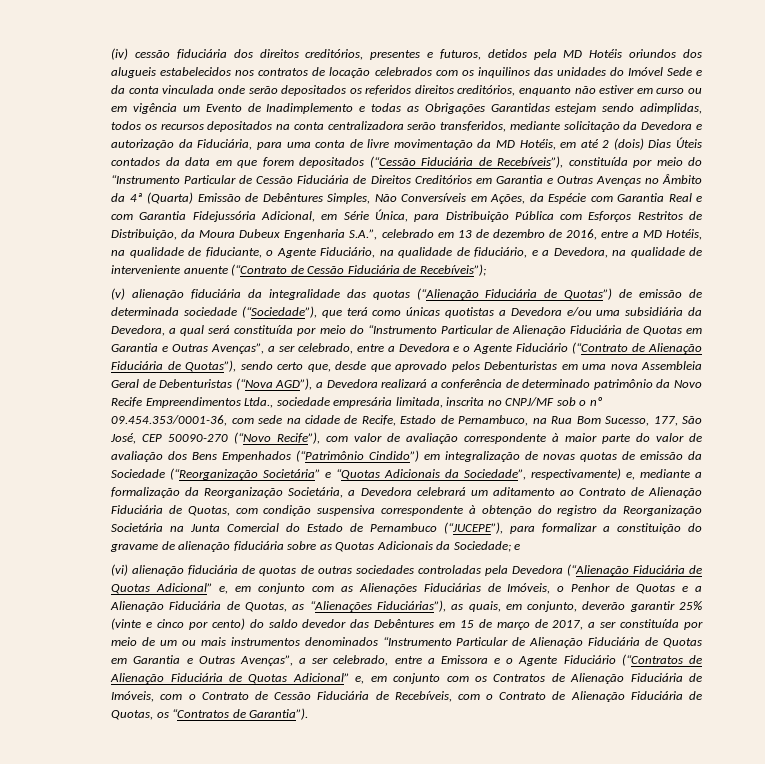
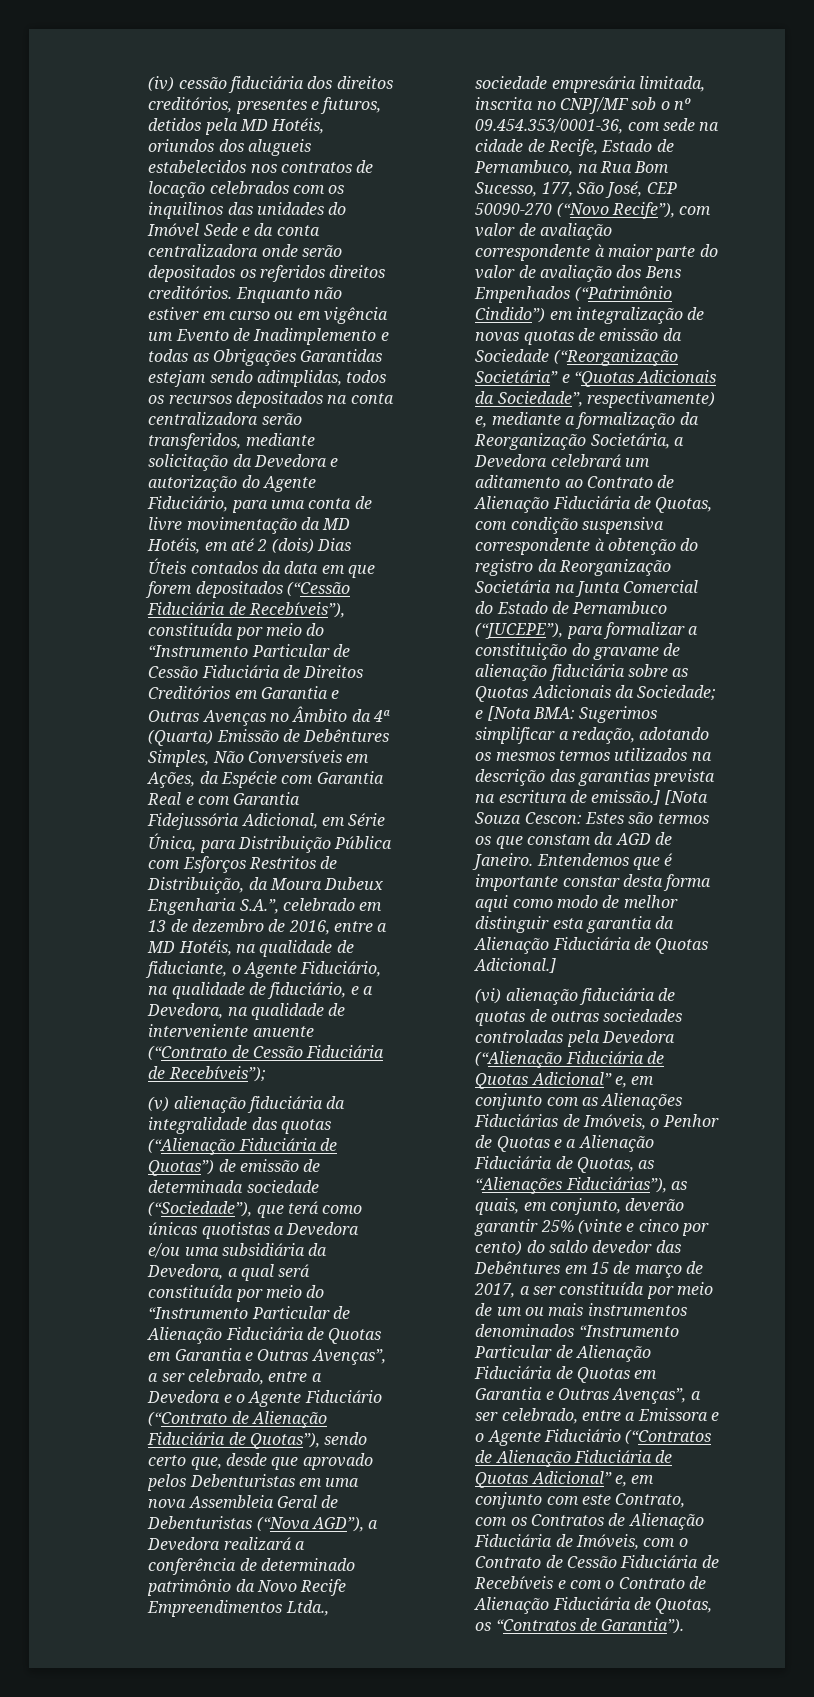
- (iv) cessão fiduciária dos direitos creditórios, presentes e futuros, detidos pela MD Hotéis oriundos dos alugueis estabelecidos nos contratos de locação celebrados com os inquilinos das unidades do Imóvel Sede e da conta vinculada onde serão depositados os referidos direitos creditórios, enquanto não estiver em curso ou em vigência um Evento de Inadimplemento e todas as Obrigações Garantidas estejam sendo adimplidas, todos os recursos depositados na conta centralizadora serão transferidos, mediante solicitação da Devedora e autorização da Fiduciária, para uma conta de livre movimentação da MD Hotéis, em até 2 (dois) Dias Úteis contados da data em que forem depositados (“Cessão Fiduciária de Recebíveis”), constituída por meio do “Instrumento Particular de Cessão Fiduciária de Direitos Creditórios em Garantia e Outras Avenças no Âmbito da 4ª (Quarta) Emissão de Debêntures Simples, Não Conversíveis em Ações, da Espécie com Garantia Real e com Garantia Fidejussória Adicional, em Série Única, para Distribuição Pública com Esforços Restritos de Distribuição, da Moura Dubeux Engenharia S.A.”, celebrado em 13 de dezembro de 2016, entre a MD Hotéis, na qualidade de fiduciante, o Agente Fiduciário, na qualidade de fiduciário, e a Devedora, na qualidade de interveniente anuente (“Contrato de Cessão Fiduciária de Recebíveis”);
+ (iv) cessão fiduciária dos direitos creditórios, presentes e futuros, detidos pela MD Hotéis, oriundos dos alugueis estabelecidos nos contratos de locação celebrados com os inquilinos das unidades do Imóvel Sede e da conta centralizadora onde serão depositados os referidos direitos creditórios. Enquanto não estiver em curso ou em vigência um Evento de Inadimplemento e todas as Obrigações Garantidas estejam sendo adimplidas, todos os recursos depositados na conta centralizadora serão transferidos, mediante solicitação da Devedora e autorização do Agente Fiduciário, para uma conta de livre movimentação da MD Hotéis, em até 2 (dois) Dias Úteis contados da data em que forem depositados (“Cessão Fiduciária de Recebíveis”), constituída por meio do “Instrumento Particular de Cessão Fiduciária de Direitos Creditórios em Garantia e Outras Avenças no Âmbito da 4ª (Quarta) Emissão de Debêntures Simples, Não Conversíveis em Ações, da Espécie com Garantia Real e com Garantia Fidejussória Adicional, em Série Única, para Distribuição Pública com Esforços Restritos de Distribuição, da Moura Dubeux Engenharia S.A.”, celebrado em 13 de dezembro de 2016, entre a MD Hotéis, na qualidade de fiduciante, o Agente Fiduciário, na qualidade de fiduciário, e a Devedora, na qualidade de interveniente anuente (“Contrato de Cessão Fiduciária de Recebíveis”);
- (v) alienação fiduciária da integralidade das quotas (“Alienação Fiduciária de Quotas”) de emissão de determinada sociedade (“Sociedade”), que terá como únicas quotistas a Devedora e/ou uma subsidiária da Devedora, a qual será constituída por meio do “Instrumento Particular de Alienação Fiduciária de Quotas em Garantia e Outras Avenças”, a ser celebrado, entre a Devedora e o Agente Fiduciário (“Contrato de Alienação Fiduciária de Quotas”), sendo certo que, desde que aprovado pelos Debenturistas em uma nova Assembleia Geral de Debenturistas (“Nova AGD”), a Devedora realizará a conferência de determinado patrimônio da Novo Recife Empreendimentos Ltda., sociedade empresária limitada, inscrita no CNPJ/MF sob o nº 09.454.353/0001-36, com sede na cidade de Recife, Estado de Pernambuco, na Rua Bom Sucesso, 177, São José, CEP 50090-270 (“Novo Recife”), com valor de avaliação correspondente à maior parte do valor de avaliação dos Bens Empenhados (“Patrimônio Cindido”) em integralização de novas quotas de emissão da Sociedade (“Reorganização Societária” e “Quotas Adicionais da Sociedade”, respectivamente) e, mediante a formalização da Reorganização Societária, a Devedora celebrará um aditamento ao Contrato de Alienação Fiduciária de Quotas, com condição suspensiva correspondente à obtenção do registro da Reorganização Societária na Junta Comercial do Estado de Pernambuco (“JUCEPE”), para formalizar a constituição do gravame de alienação fiduciária sobre as Quotas Adicionais da Sociedade; e
+ (v) alienação fiduciária da integralidade das quotas (“Alienação Fiduciária de Quotas”) de emissão de determinada sociedade (“Sociedade”), que terá como únicas quotistas a Devedora e/ou uma subsidiária da Devedora, a qual será constituída por meio do “Instrumento Particular de Alienação Fiduciária de Quotas em Garantia e Outras Avenças”, a ser celebrado, entre a Devedora e o Agente Fiduciário (“Contrato de Alienação Fiduciária de Quotas”), sendo certo que, desde que aprovado pelos Debenturistas em uma nova Assembleia Geral de Debenturistas (“Nova AGD”), a Devedora realizará a conferência de determinado patrimônio da Novo Recife Empreendimentos Ltda., sociedade empresária limitada, inscrita no CNPJ/MF sob o nº 09.454.353/0001-36, com sede na cidade de Recife, Estado de Pernambuco, na Rua Bom Sucesso, 177, São José, CEP 50090-270 (“Novo Recife”), com valor de avaliação correspondente à maior parte do valor de avaliação dos Bens Empenhados (“Patrimônio Cindido”) em integralização de novas quotas de emissão da Sociedade (“Reorganização Societária” e “Quotas Adicionais da Sociedade”, respectivamente) e, mediante a formalização da Reorganização Societária, a Devedora celebrará um aditamento ao Contrato de Alienação Fiduciária de Quotas, com condição suspensiva correspondente à obtenção do registro da Reorganização Societária na Junta Comercial do Estado de Pernambuco (“JUCEPE”), para formalizar a constituição do gravame de alienação fiduciária sobre as Quotas Adicionais da Sociedade; e [Nota BMA: Sugerimos simplificar a redação, adotando os mesmos termos utilizados na descrição das garantias prevista na escritura de emissão.] [Nota Souza Cescon: Estes são termos os que constam da AGD de Janeiro. Entendemos que é importante constar desta forma aqui como modo de melhor distinguir esta garantia da Alienação Fiduciária de Quotas Adicional.]
- (vi) alienação fiduciária de quotas de outras sociedades controladas pela Devedora (“Alienação Fiduciária de Quotas Adicional” e, em conjunto com as Alienações Fiduciárias de Imóveis, o Penhor de Quotas e a Alienação Fiduciária de Quotas, as “Alienações Fiduciárias”), as quais, em conjunto, deverão garantir 25% (vinte e cinco por cento) do saldo devedor das Debêntures em 15 de março de 2017, a ser constituída por meio de um ou mais instrumentos denominados “Instrumento Particular de Alienação Fiduciária de Quotas em Garantia e Outras Avenças”, a ser celebrado, entre a Emissora e o Agente Fiduciário (“Contratos de Alienação Fiduciária de Quotas Adicional” e, em conjunto com os Contratos de Alienação Fiduciária de Imóveis, com o Contrato de Cessão Fiduciária de Recebíveis, com o Contrato de Alienação Fiduciária de Quotas, os “Contratos de Garantia”).
+ (vi) alienação fiduciária de quotas de outras sociedades controladas pela Devedora (“Alienação Fiduciária de Quotas Adicional” e, em conjunto com as Alienações Fiduciárias de Imóveis, o Penhor de Quotas e a Alienação Fiduciária de Quotas, as “Alienações Fiduciárias”), as quais, em conjunto, deverão garantir 25% (vinte e cinco por cento) do saldo devedor das Debêntures em 15 de março de 2017, a ser constituída por meio de um ou mais instrumentos denominados “Instrumento Particular de Alienação Fiduciária de Quotas em Garantia e Outras Avenças”, a ser celebrado, entre a Emissora e o Agente Fiduciário (“Contratos de Alienação Fiduciária de Quotas Adicional” e, em conjunto com este Contrato, com os Contratos de Alienação Fiduciária de Imóveis, com o Contrato de Cessão Fiduciária de Recebíveis e com o Contrato de Alienação Fiduciária de Quotas, os “Contratos de Garantia”).

